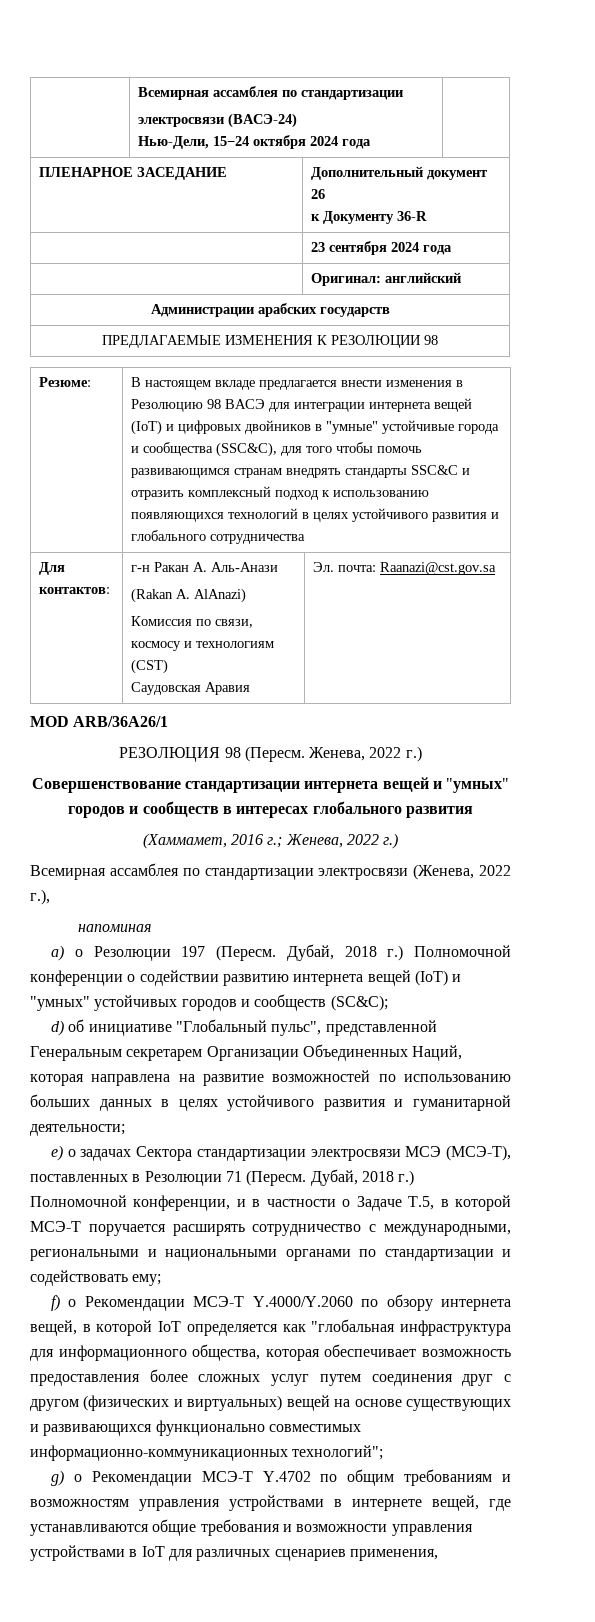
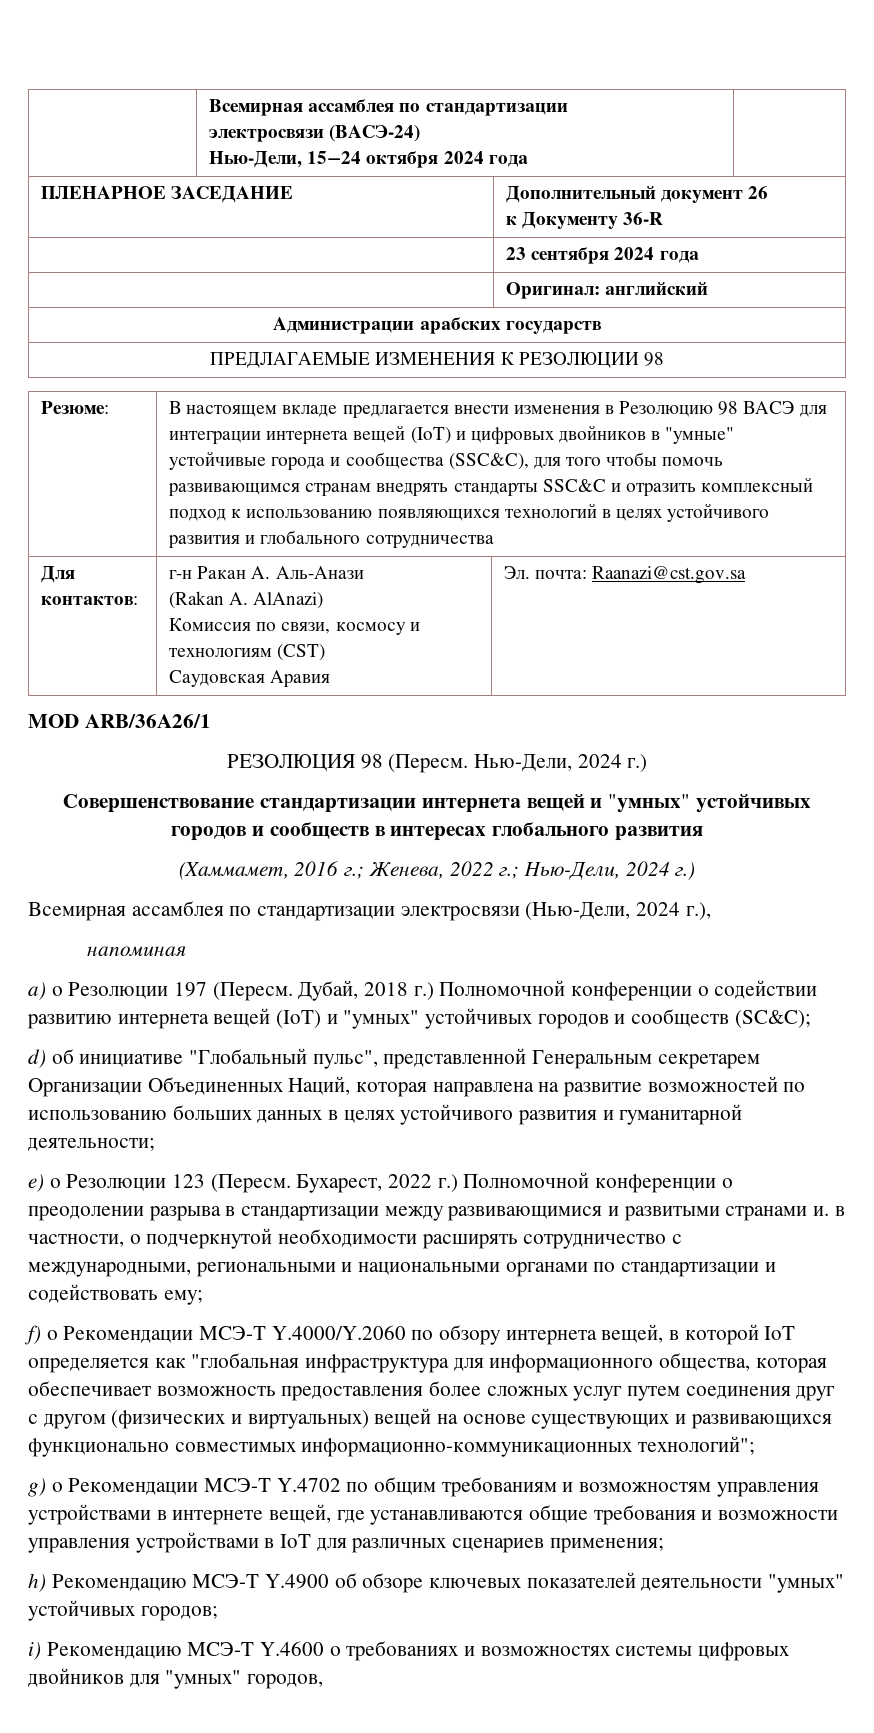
- РЕЗОЛЮЦИЯ 98 (Пересм. Женева, 2022 г.)
+ РЕЗОЛЮЦИЯ 98 (Пересм. Нью-Дели, 2024 г.)
- Совершенствование стандартизации интернета вещей и "умных" городов и сообществ в интересах глобального развития
+ Совершенствование стандартизации интернета вещей и "умных" устойчивых городов и сообществ в интересах глобального развития
- (Хаммамет, 2016 г.; Женева, 2022 г.)
+ (Хаммамет, 2016 г.; Женева, 2022 г.; Нью-Дели, 2024 г.)
- Всемирная ассамблея по стандартизации электросвязи (Женева, 2022 г.),
+ Всемирная ассамблея по стандартизации электросвязи (Нью-Дели, 2024 г.),
- e) о задачах Сектора стандартизации электросвязи МСЭ (МСЭ-Т), поставленных в Резолюции 71 (Пересм. Дубай, 2018 г.) Полномочной конференции, и в частности о Задаче T.5, в которой МСЭ-Т поручается расширять сотрудничество с международными, региональными и национальными органами по стандартизации и содействовать ему;
+ e) о Резолюции 123 (Пересм. Бухарест, 2022 г.) Полномочной конференции о преодолении разрыва в стандартизации между развивающимися и развитыми странами и. в частности, о подчеркнутой необходимости расширять сотрудничество с международными, региональными и национальными органами по стандартизации и содействовать ему;
- g) о Рекомендации МСЭ-Т Y.4702 по общим требованиям и возможностям управления устройствами в интернете вещей, где устанавливаются общие требования и возможности управления устройствами в IoT для различных сценариев применения,
+ g) о Рекомендации МСЭ-Т Y.4702 по общим требованиям и возможностям управления устройствами в интернете вещей, где устанавливаются общие требования и возможности управления устройствами в IoT для различных сценариев применения;
+ h) Рекомендацию МСЭ-T Y.4900 об обзоре ключевых показателей деятельности "умных" устойчивых городов;
+ i) Рекомендацию МСЭ-T Y.4600 о требованиях и возможностях системы цифровых двойников для "умных" городов,

